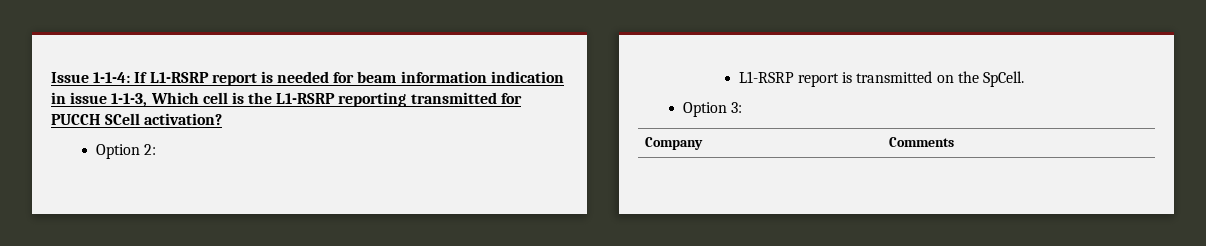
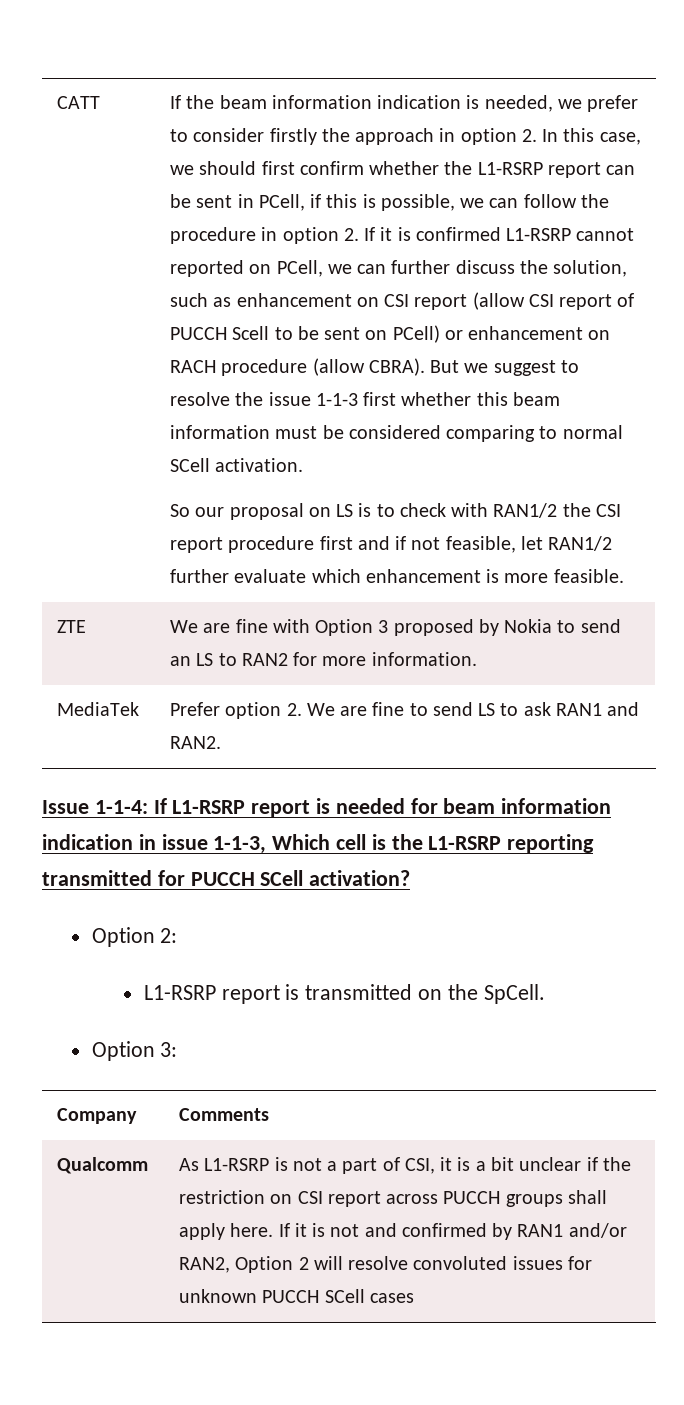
+ CATT | If the beam information indication is needed, we prefer to consider firstly the approach in option 2. In this case, we should first confirm whether the L1-RSRP report can be sent in PCell, if this is possible, we can follow the procedure in option 2. If it is confirmed L1-RSRP cannot reported on PCell, we can further discuss the solution, such as enhancement on CSI report (allow CSI report of PUCCH Scell to be sent on PCell) or enhancement on RACH procedure (allow CBRA). But we suggest to resolve the issue 1-1-3 first whether this beam information must be considered comparing to normal SCell activation.
+ So our proposal on LS is to check with RAN1/2 the CSI report procedure first and if not feasible, let RAN1/2 further evaluate which enhancement is more feasible.
+ ZTE | We are fine with Option 3 proposed by Nokia to send an LS to RAN2 for more information.
+ MediaTek | Prefer option 2. We are fine to send LS to ask RAN1 and RAN2.
+ Qualcomm | As L1-RSRP is not a part of CSI, it is a bit unclear if the restriction on CSI report across PUCCH groups shall apply here. If it is not and confirmed by RAN1 and/or RAN2, Option 2 will resolve convoluted issues for unknown PUCCH SCell cases

